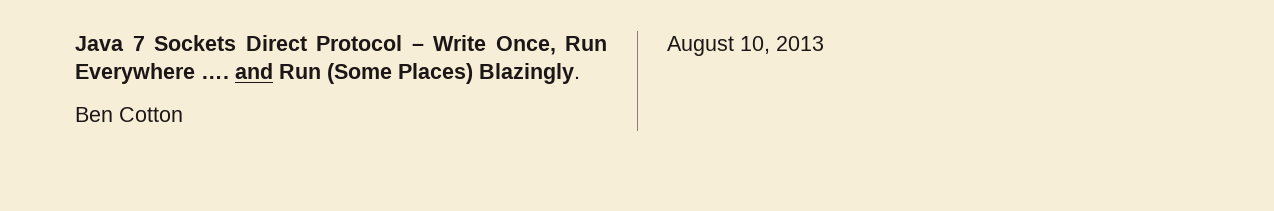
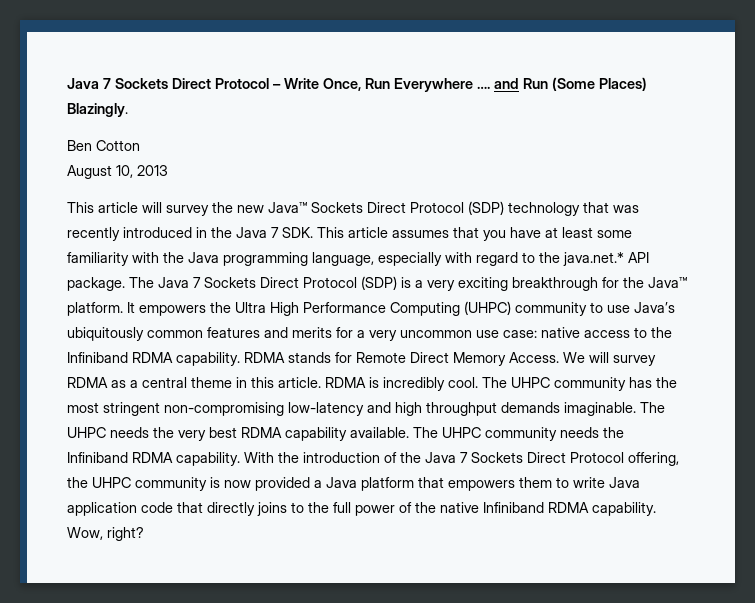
+ This article will survey the new Java™ Sockets Direct Protocol (SDP) technology that was recently introduced in the Java 7 SDK. This article assumes that you have at least some familiarity with the Java programming language, especially with regard to the java.net.* API package. The Java 7 Sockets Direct Protocol (SDP) is a very exciting breakthrough for the Java™ platform. It empowers the Ultra High Performance Computing (UHPC) community to use Java’s ubiquitously common features and merits for a very uncommon use case: native access to the Infiniband RDMA capability. RDMA stands for Remote Direct Memory Access. We will survey RDMA as a central theme in this article. RDMA is incredibly cool. The UHPC community has the most stringent non-compromising low-latency and high throughput demands imaginable. The UHPC needs the very best RDMA capability available. The UHPC community needs the Infiniband RDMA capability. With the introduction of the Java 7 Sockets Direct Protocol offering, the UHPC community is now provided a Java platform that empowers them to write Java application code that directly joins to the full power of the native Infiniband RDMA capability. Wow, right?

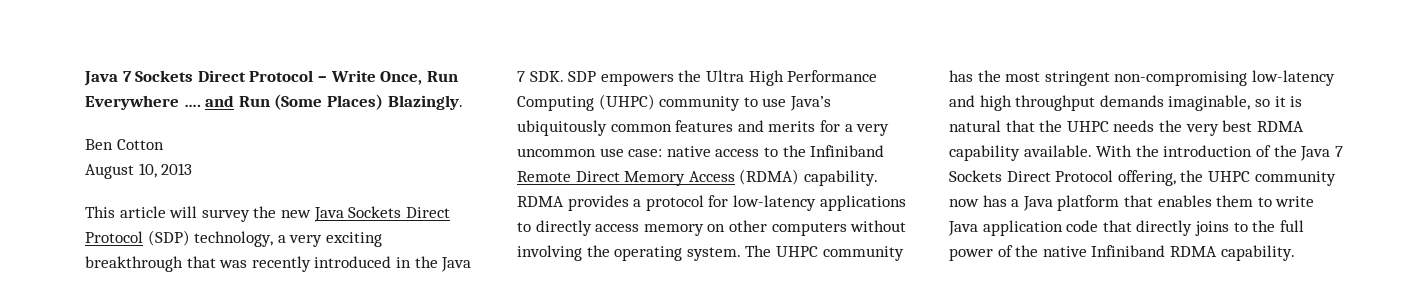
- This article will survey the new Java™ Sockets Direct Protocol (SDP) technology that was recently introduced in the Java 7 SDK. This article assumes that you have at least some familiarity with the Java programming language, especially with regard to the java.net.* API package. The Java 7 Sockets Direct Protocol (SDP) is a very exciting breakthrough for the Java™ platform. It empowers the Ultra High Performance Computing (UHPC) community to use Java’s ubiquitously common features and merits for a very uncommon use case: native access to the Infiniband RDMA capability. RDMA stands for Remote Direct Memory Access. We will survey RDMA as a central theme in this article. RDMA is incredibly cool.
+ This article will survey the new Java Sockets Direct Protocol (SDP) technology, a very exciting breakthrough that was recently introduced in the Java 7 SDK. SDP empowers the Ultra High Performance Computing (UHPC) community to use Java’s ubiquitously common features and merits for a very uncommon use case: native access to the Infiniband Remote Direct Memory Access (RDMA) capability. RDMA provides a protocol for low-latency applications to directly access memory on other computers without involving the operating system.
- The UHPC community has the most stringent non-compromising low-latency and high throughput demands imaginable. The UHPC needs the very best RDMA capability available.
+ The UHPC community has the most stringent non-compromising low-latency and high throughput demands imaginable, so it is natural that the UHPC needs the very best RDMA capability available.
- The UHPC community needs the Infiniband RDMA capability.
- With the introduction of the Java 7 Sockets Direct Protocol offering, the UHPC community is now provided a Java platform that empowers them to write Java application code that directly joins to the full power of the native Infiniband RDMA capability. Wow, right?
+ With the introduction of the Java 7 Sockets Direct Protocol offering, the UHPC community now has a Java platform that enables them to write Java application code that directly joins to the full power of the native Infiniband RDMA capability.

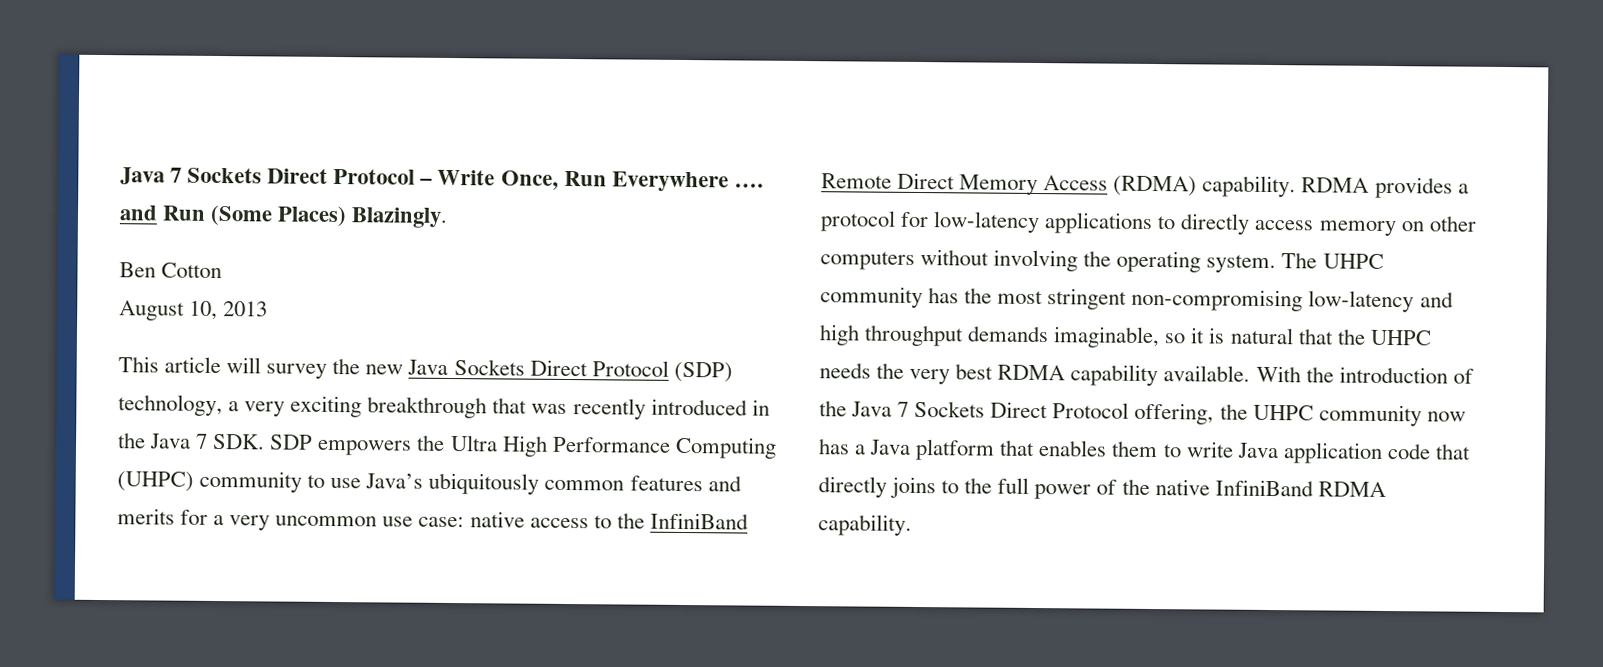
- This article will survey the new Java Sockets Direct Protocol (SDP) technology, a very exciting breakthrough that was recently introduced in the Java 7 SDK. SDP empowers the Ultra High Performance Computing (UHPC) community to use Java’s ubiquitously common features and merits for a very uncommon use case: native access to the Infiniband Remote Direct Memory Access (RDMA) capability.
+ This article will survey the new Java Sockets Direct Protocol (SDP) technology, a very exciting breakthrough that was recently introduced in the Java 7 SDK. SDP empowers the Ultra High Performance Computing (UHPC) community to use Java’s ubiquitously common features and merits for a very uncommon use case: native access to the InfiniBand Remote Direct Memory Access (RDMA) capability.
- With the introduction of the Java 7 Sockets Direct Protocol offering, the UHPC community now has a Java platform that enables them to write Java application code that directly joins to the full power of the native Infiniband RDMA capability.
+ With the introduction of the Java 7 Sockets Direct Protocol offering, the UHPC community now has a Java platform that enables them to write Java application code that directly joins to the full power of the native InfiniBand RDMA capability.

